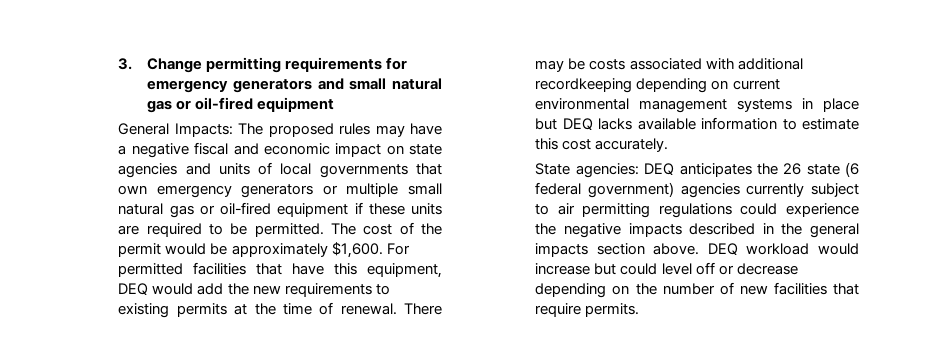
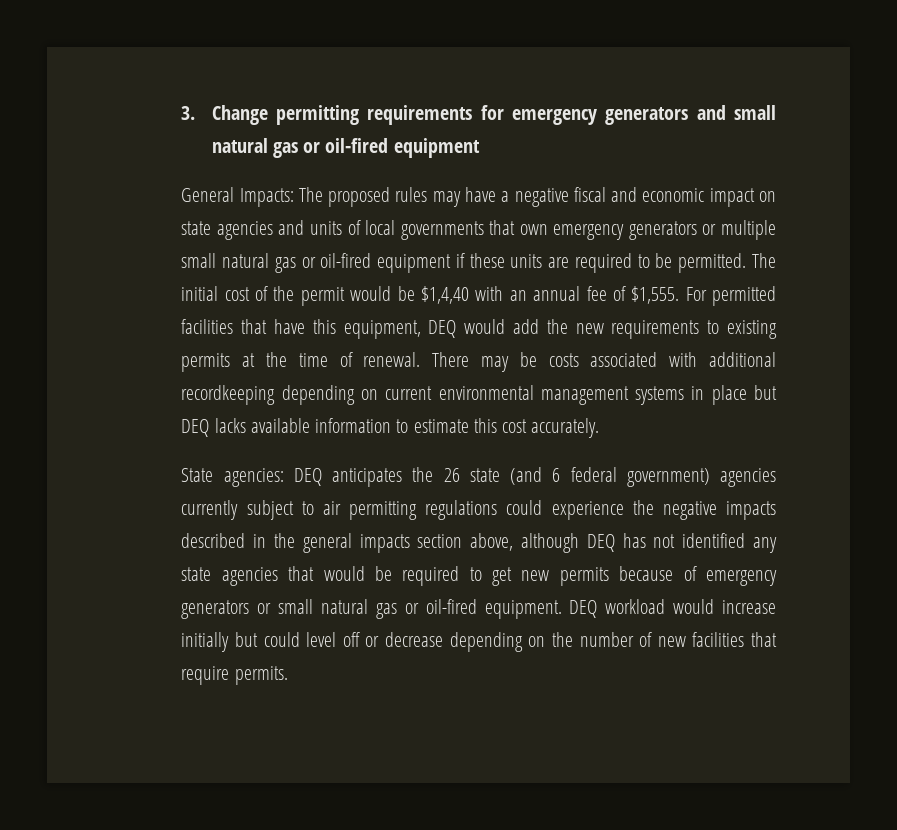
- The cost of the permit would be approximately $1,600.
+ The initial cost of the permit would be $1,4,40 with an annual fee of $1,555.
- State agencies: DEQ anticipates the 26 state (6 federal government) agencies currently subject to air permitting regulations could experience the negative impacts described in the general impacts section above.
+ State agencies: DEQ anticipates the 26 state (and 6 federal government) agencies currently subject to air permitting regulations could experience the negative impacts described in the general impacts section above, although DEQ has not identified any state agencies that would be required to get new permits because of emergency generators or small natural gas or oil-fired equipment.
- DEQ workload would increase but could level off or decrease depending on the number of new facilities that require permits.
+ DEQ workload would increase initially but could level off or decrease depending on the number of new facilities that require permits.

